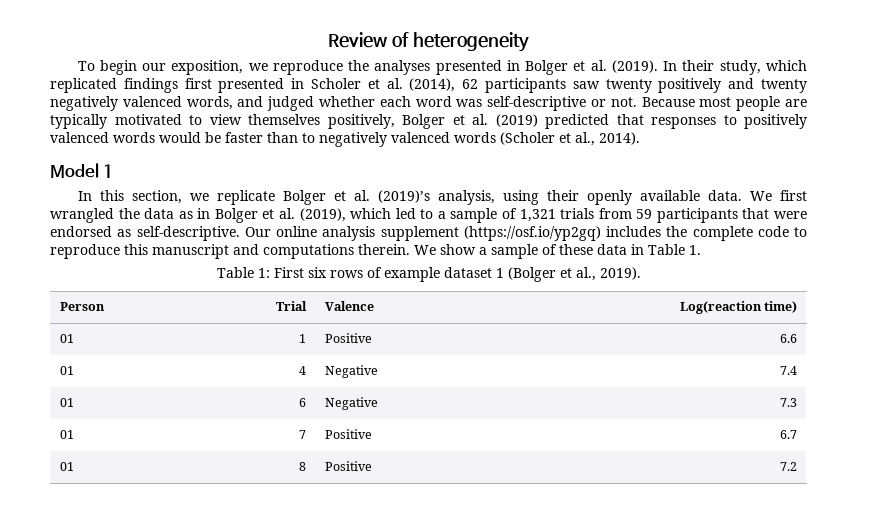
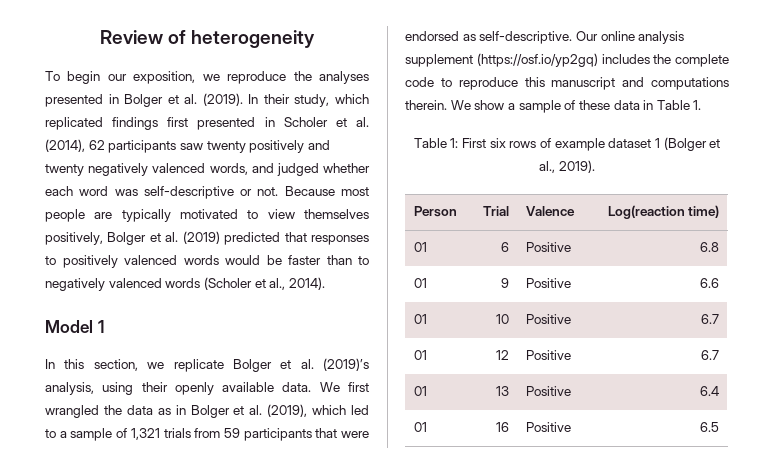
- 01 | 1 | Positive | 6.6
- 01 | 4 | Negative | 7.4
- 01 | 6 | Negative | 7.3
- 01 | 7 | Positive | 6.7
- 01 | 8 | Positive | 7.2
+ 01 | 6 | Positive | 6.8
+ 01 | 9 | Positive | 6.6
+ 01 | 10 | Positive | 6.7
+ 01 | 12 | Positive | 6.7
+ 01 | 13 | Positive | 6.4
+ 01 | 16 | Positive | 6.5

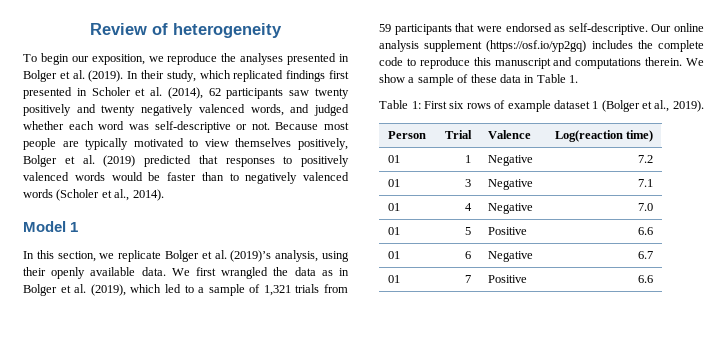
- 01 | 6 | Positive | 6.8
- 01 | 9 | Positive | 6.6
+ 01 | 1 | Negative | 7.2
+ 01 | 3 | Negative | 7.1
+ 01 | 4 | Negative | 7.0
+ 01 | 5 | Positive | 6.6
- 01 | 10 | Positive | 6.7
- 01 | 12 | Positive | 6.7
- 01 | 13 | Positive | 6.4
- 01 | 16 | Positive | 6.5
+ 01 | 6 | Negative | 6.7
+ 01 | 7 | Positive | 6.6

